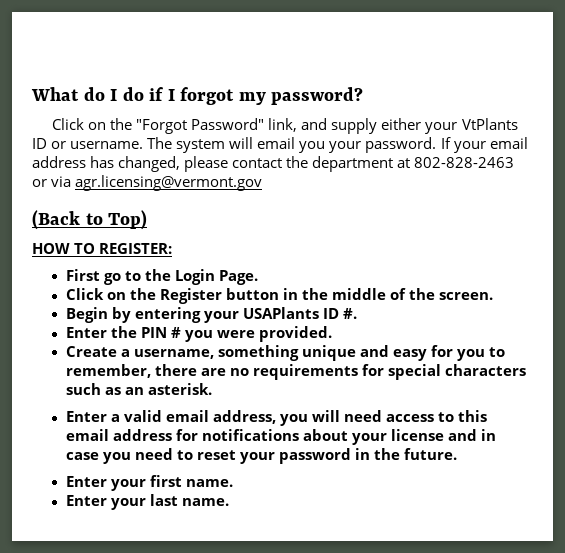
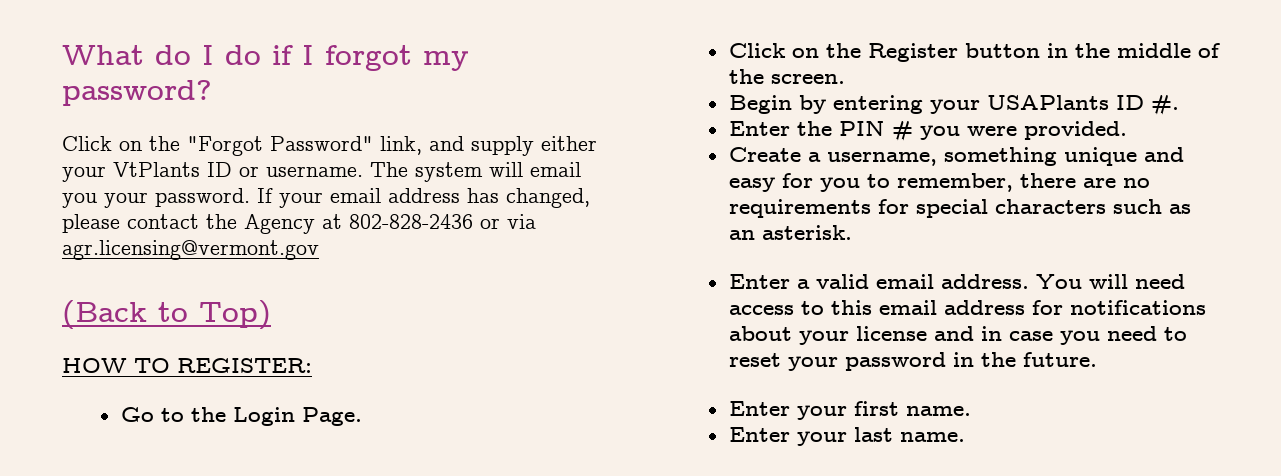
- If your email address has changed, please contact the department at 802-828-2463 or via agr.licensing@vermont.gov
+ If your email address has changed, please contact the Agency at 802-828-2436 or via agr.licensing@vermont.gov
- First go to the Login Page.
+ Go to the Login Page.
- Enter a valid email address, you will need access to this email address for notifications about your license and in case you need to reset your password in the future.
+ Enter a valid email address. You will need access to this email address for notifications about your license and in case you need to reset your password in the future.

